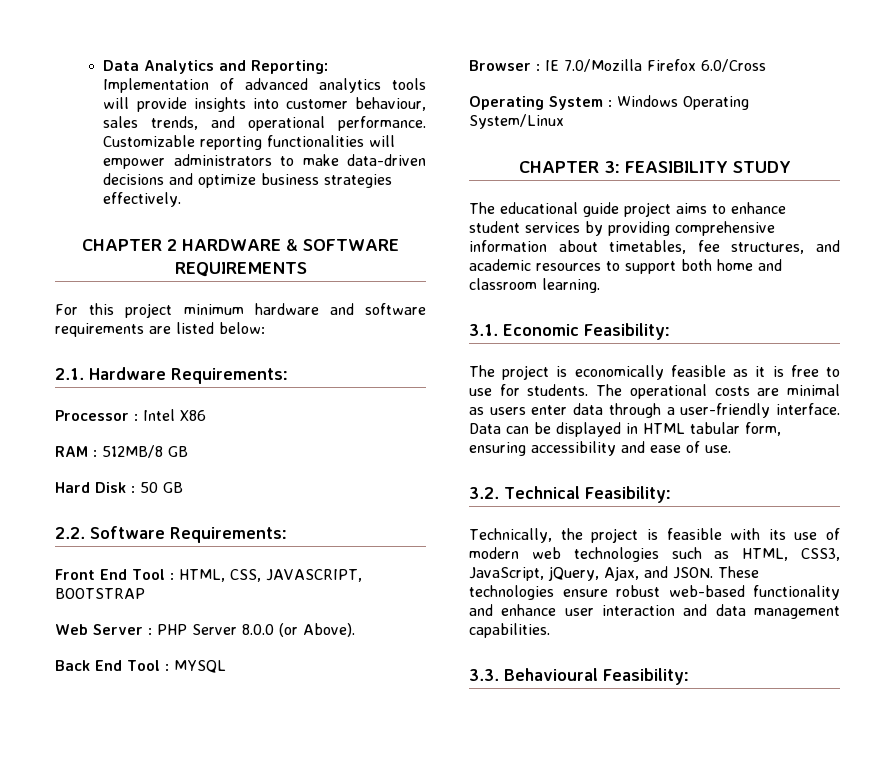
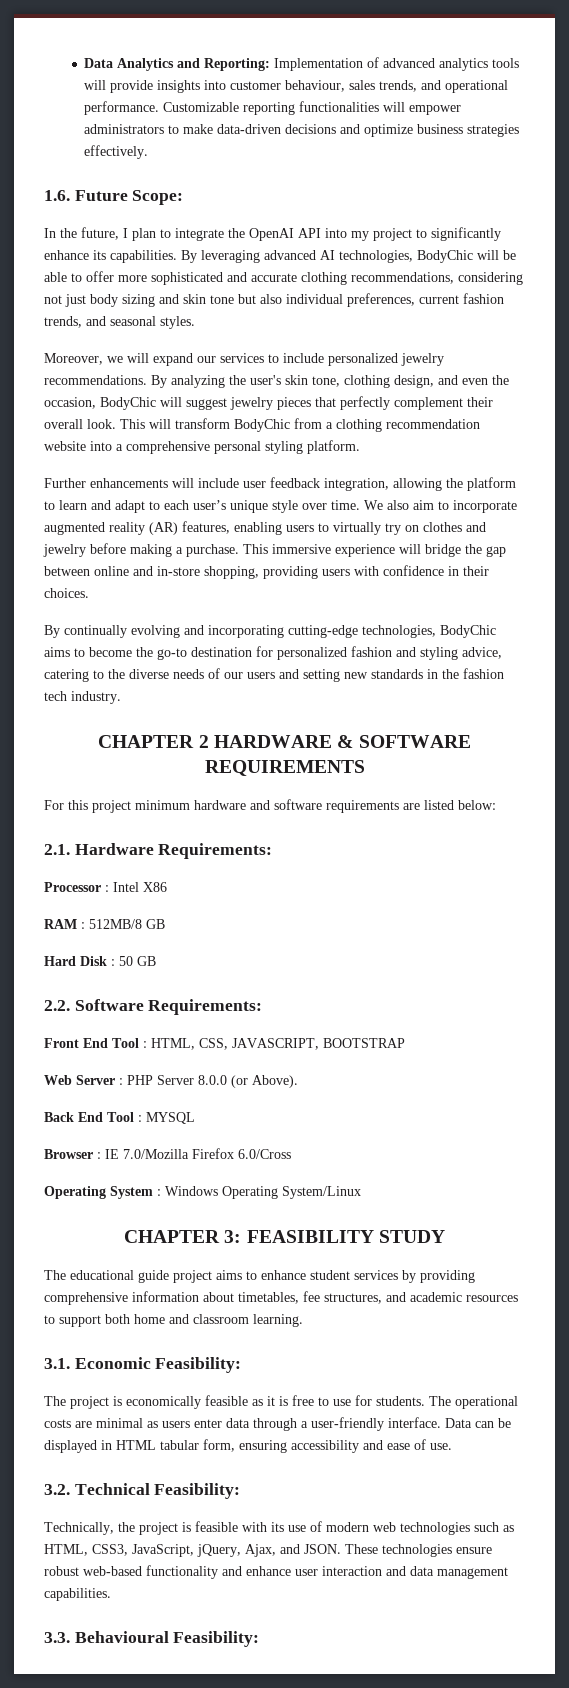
+ 1.6. Future Scope:
+ In the future, I plan to integrate the OpenAI API into my project to significantly enhance its capabilities. By leveraging advanced AI technologies, BodyChic will be able to offer more sophisticated and accurate clothing recommendations, considering not just body sizing and skin tone but also individual preferences, current fashion trends, and seasonal styles.
+ Moreover, we will expand our services to include personalized jewelry recommendations. By analyzing the user's skin tone, clothing design, and even the occasion, BodyChic will suggest jewelry pieces that perfectly complement their overall look. This will transform BodyChic from a clothing recommendation website into a comprehensive personal styling platform.
+ Further enhancements will include user feedback integration, allowing the platform to learn and adapt to each user’s unique style over time. We also aim to incorporate augmented reality (AR) features, enabling users to virtually try on clothes and jewelry before making a purchase. This immersive experience will bridge the gap between online and in-store shopping, providing users with confidence in their choices.
+ By continually evolving and incorporating cutting-edge technologies, BodyChic aims to become the go-to destination for personalized fashion and styling advice, catering to the diverse needs of our users and setting new standards in the fashion tech industry.

